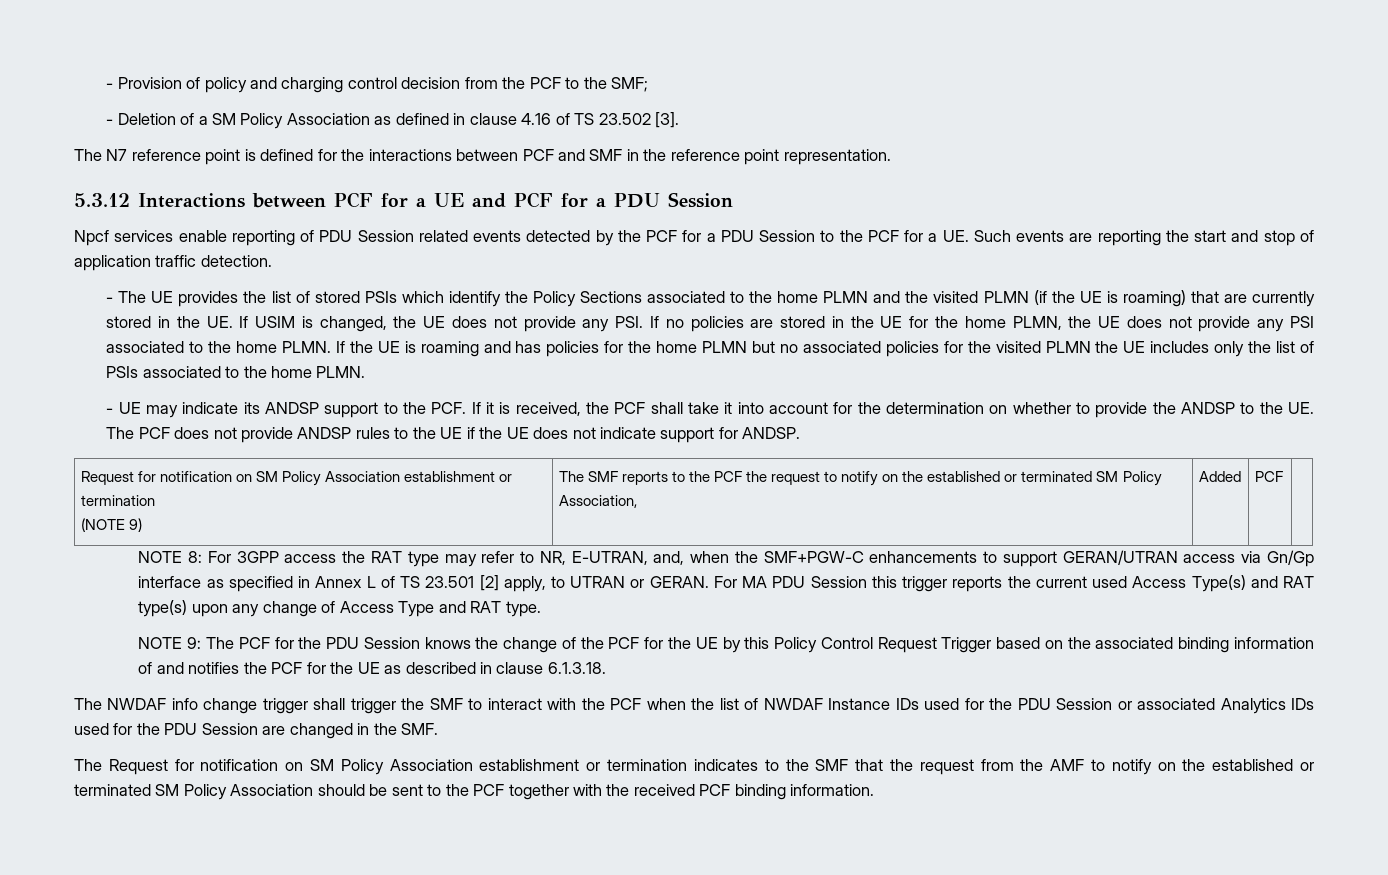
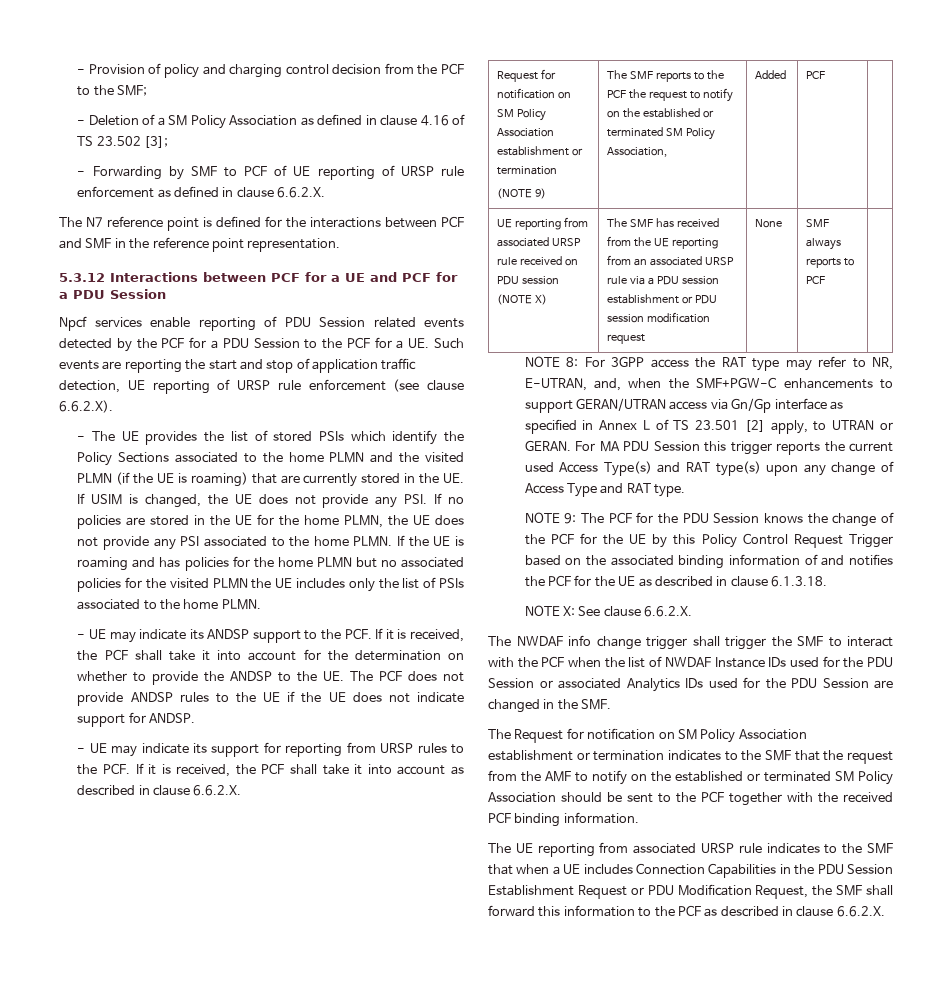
- - Deletion of a SM Policy Association as defined in clause 4.16 of TS 23.502 [3].
+ - Deletion of a SM Policy Association as defined in clause 4.16 of TS 23.502 [3];
+ - Forwarding by SMF to PCF of UE reporting of URSP rule enforcement as defined in clause 6.6.2.X.
- Npcf services enable reporting of PDU Session related events detected by the PCF for a PDU Session to the PCF for a UE. Such events are reporting the start and stop of application traffic detection.
+ Npcf services enable reporting of PDU Session related events detected by the PCF for a PDU Session to the PCF for a UE. Such events are reporting the start and stop of application traffic detection, UE reporting of URSP rule enforcement (see clause 6.6.2.X).
+ - UE may indicate its support for reporting from URSP rules to the PCF. If it is received, the PCF shall take it into account as described in clause 6.6.2.X.
+ UE reporting from associated URSP rule received on PDU session (NOTE X) | The SMF has received from the UE reporting from an associated URSP rule via a PDU session establishment or PDU session modification request | None | SMF always reports to PCF
+ NOTE X: See clause 6.6.2.X.
+ The UE reporting from associated URSP rule indicates to the SMF that when a UE includes Connection Capabilities in the PDU Session Establishment Request or PDU Modification Request, the SMF shall forward this information to the PCF as described in clause 6.6.2.X.

